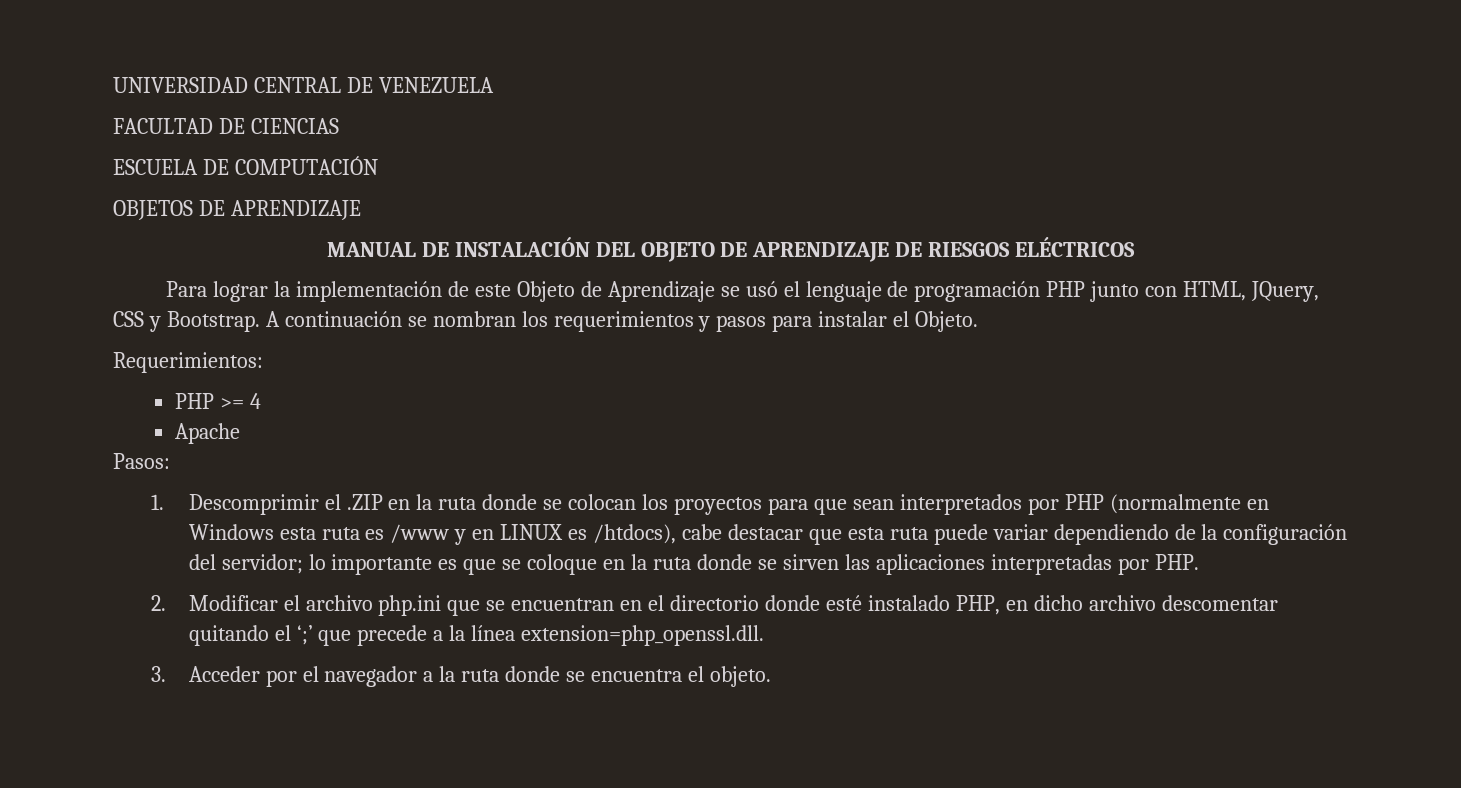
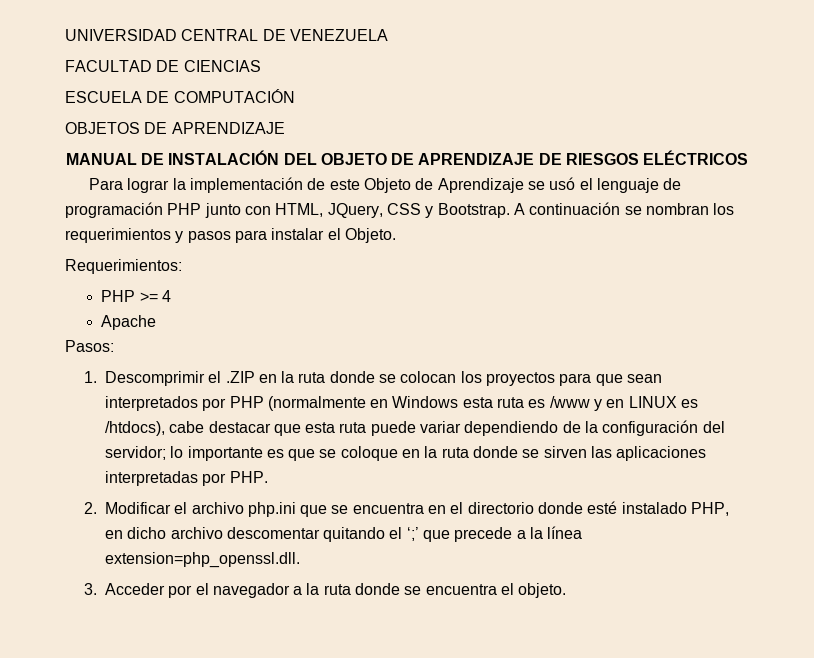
- 2. Modificar el archivo php.ini que se encuentran en el directorio donde esté instalado PHP, en dicho archivo descomentar quitando el ‘;’ que precede a la línea extension=php_openssl.dll.
+ 2. Modificar el archivo php.ini que se encuentra en el directorio donde esté instalado PHP, en dicho archivo descomentar quitando el ‘;’ que precede a la línea extension=php_openssl.dll.

